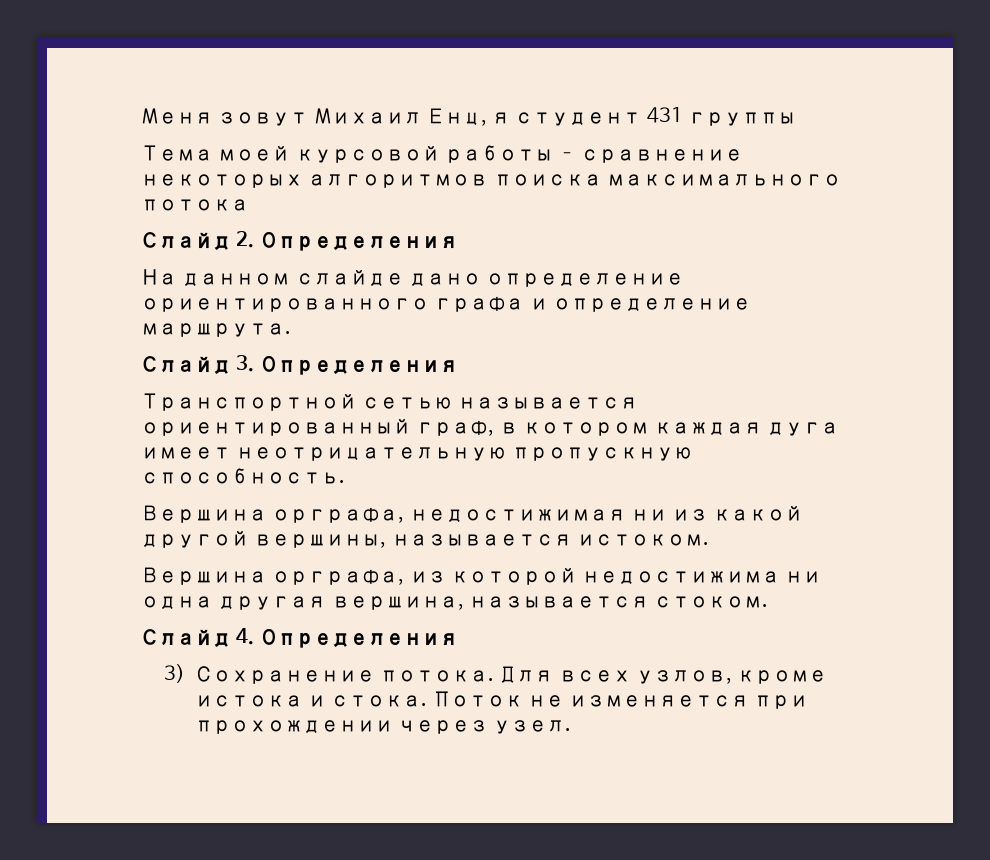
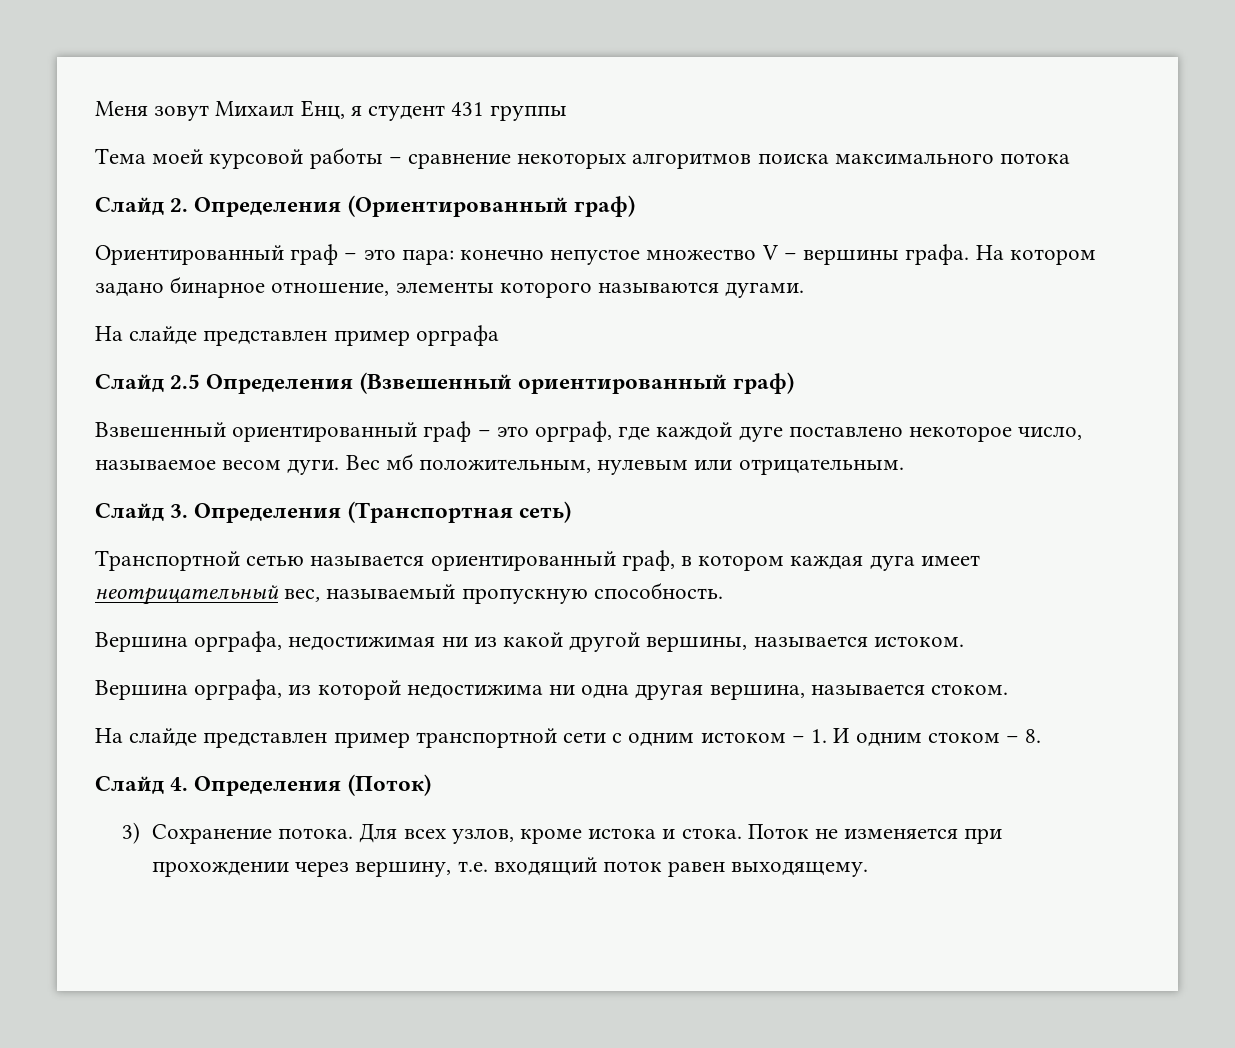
- Слайд 2. Определения
- На данном слайде дано определение ориентированного графа и определение маршрута.
+ Слайд 2. Определения (Ориентированный граф)
+ Ориентированный граф – это пара: конечно непустое множество V – вершины графа. На котором задано бинарное отношение, элементы которого называются дугами.
+ На слайде представлен пример орграфа
+ Слайд 2.5 Определения (Взвешенный ориентированный граф)
+ Взвешенный ориентированный граф – это орграф, где каждой дуге поставлено некоторое число, называемое весом дуги. Вес мб положительным, нулевым или отрицательным.
- Слайд 3. Определения
+ Слайд 3. Определения (Транспортная сеть)
- Транспортной сетью называется ориентированный граф, в котором каждая дуга имеет неотрицательную пропускную способность.
+ Транспортной сетью называется ориентированный граф, в котором каждая дуга имеет неотрицательный вес, называемый пропускную способность.
+ На слайде представлен пример транспортной сети с одним истоком – 1. И одним стоком – 8.
- Слайд 4. Определения
+ Слайд 4. Определения (Поток)
- Поток не изменяется при прохождении через узел.
+ Поток не изменяется при прохождении через вершину, т.е. входящий поток равен выходящему.

